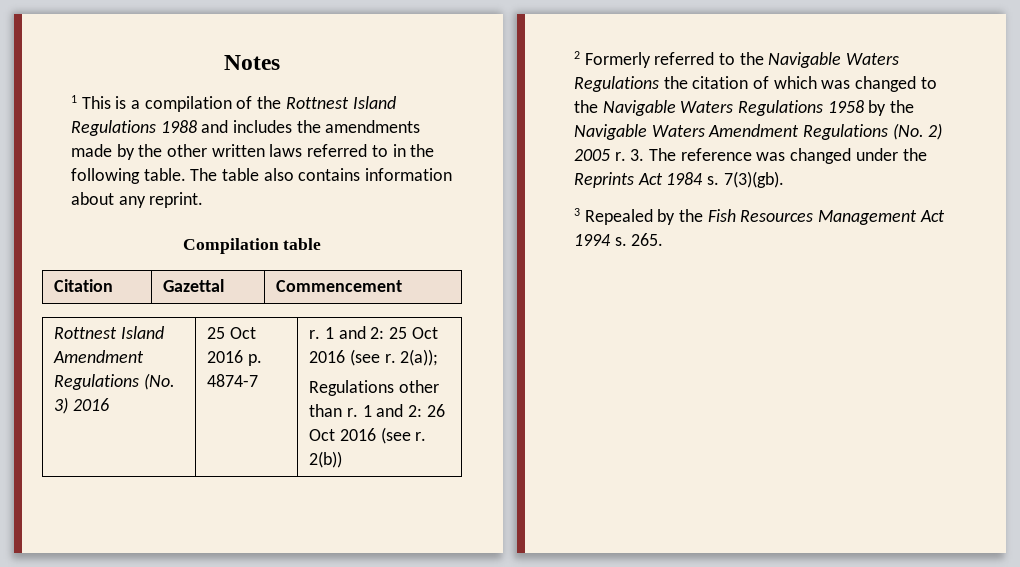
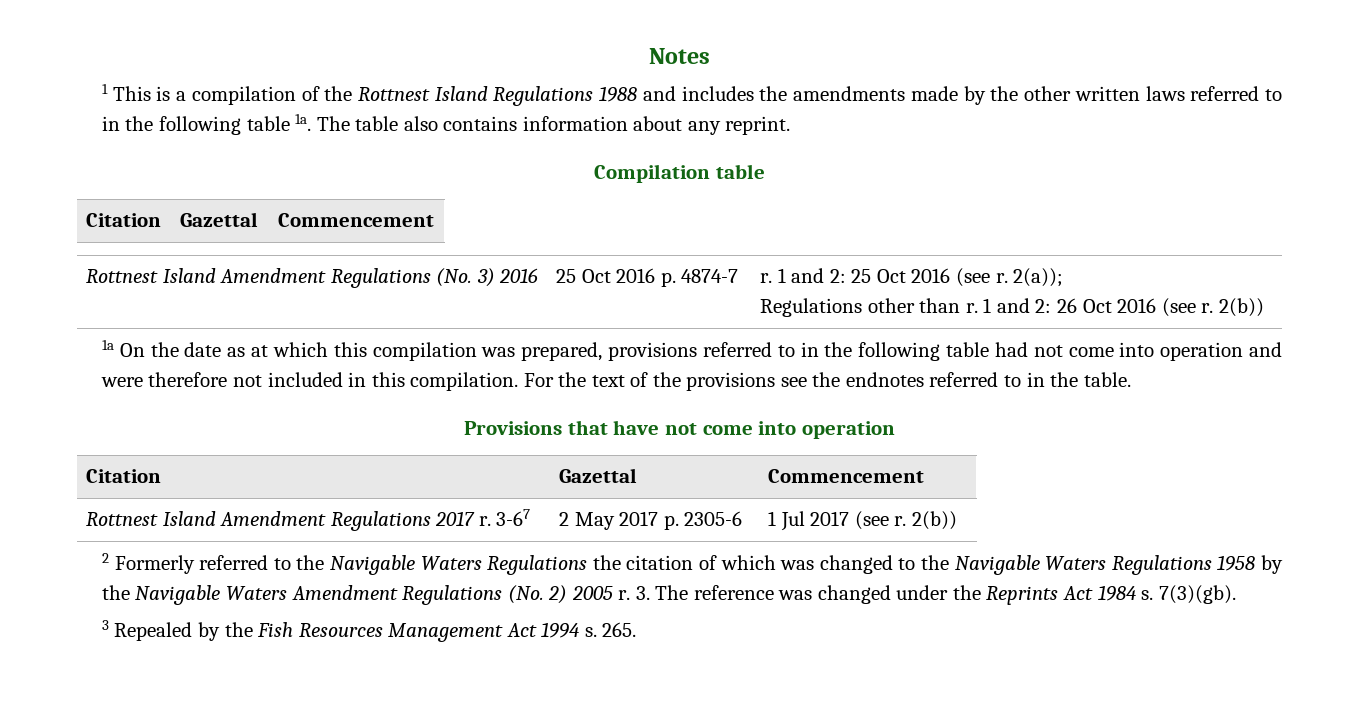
- 1 This is a compilation of the Rottnest Island Regulations 1988 and includes the amendments made by the other written laws referred to in the following table.
+ 1 This is a compilation of the Rottnest Island Regulations 1988 and includes the amendments made by the other written laws referred to in the following table 1a.
+ 1a On the date as at which this compilation was prepared, provisions referred to in the following table had not come into operation and were therefore not included in this compilation. For the text of the provisions see the endnotes referred to in the table.
+ Provisions that have not come into operation
+ Citation | Gazettal | Commencement
+ Rottnest Island Amendment Regulations 2017 r. 3-67 | 2 May 2017 p. 2305-6 | 1 Jul 2017 (see r. 2(b))

